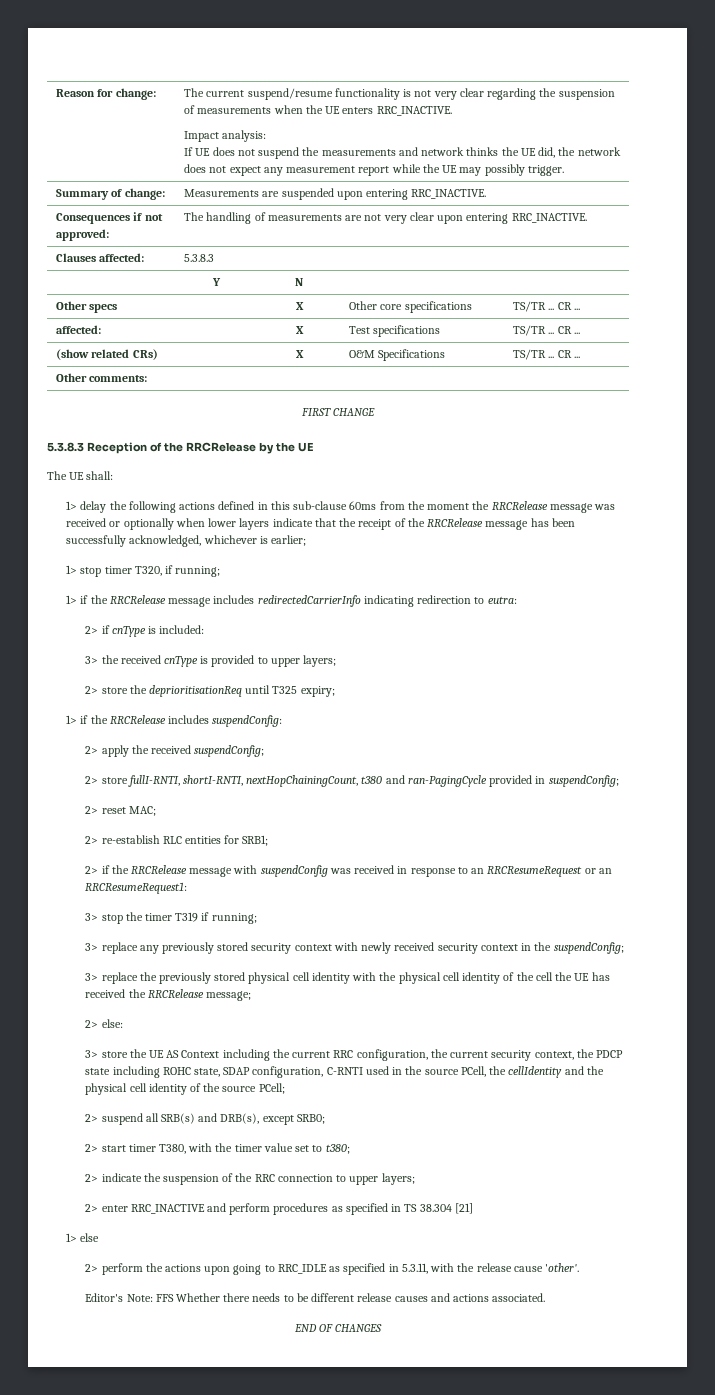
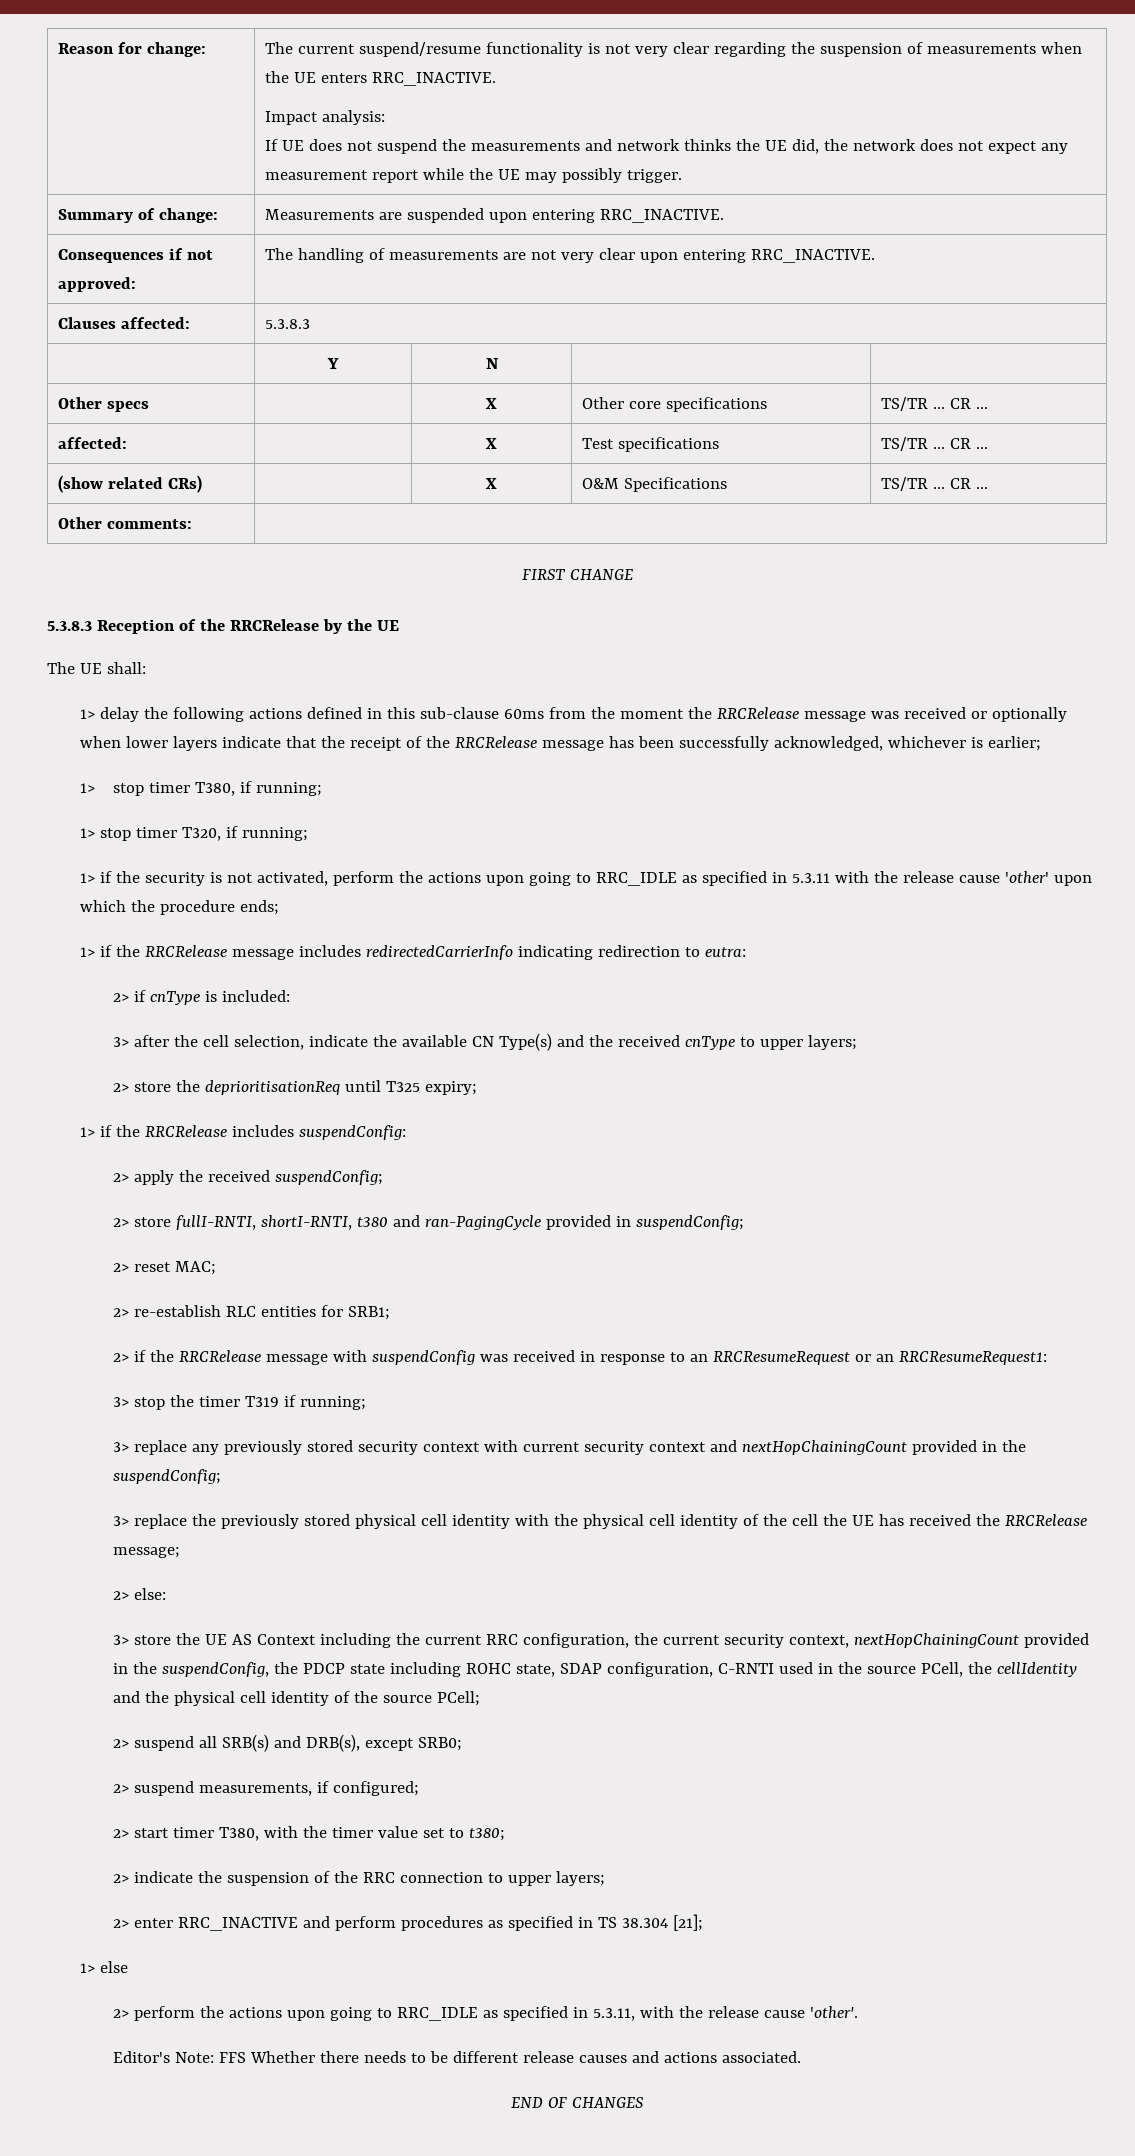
+ 1> stop timer T380, if running;
+ 1> if the security is not activated, perform the actions upon going to RRC_IDLE as specified in 5.3.11 with the release cause 'other' upon which the procedure ends;
- 3> the received cnType is provided to upper layers;
+ 3> after the cell selection, indicate the available CN Type(s) and the received cnType to upper layers;
- 2> store fullI-RNTI, shortI-RNTI, nextHopChainingCount, t380 and ran-PagingCycle provided in suspendConfig;
+ 2> store fullI-RNTI, shortI-RNTI, t380 and ran-PagingCycle provided in suspendConfig;
- 3> replace any previously stored security context with newly received security context in the suspendConfig;
+ 3> replace any previously stored security context with current security context and nextHopChainingCount provided in the suspendConfig;
- 3> store the UE AS Context including the current RRC configuration, the current security context, the PDCP state including ROHC state, SDAP configuration, C-RNTI used in the source PCell, the cellIdentity and the physical cell identity of the source PCell;
+ 3> store the UE AS Context including the current RRC configuration, the current security context, nextHopChainingCount provided in the suspendConfig, the PDCP state including ROHC state, SDAP configuration, C-RNTI used in the source PCell, the cellIdentity and the physical cell identity of the source PCell;
+ 2> suspend measurements, if configured;
- 2> enter RRC_INACTIVE and perform procedures as specified in TS 38.304 [21]
+ 2> enter RRC_INACTIVE and perform procedures as specified in TS 38.304 [21];

